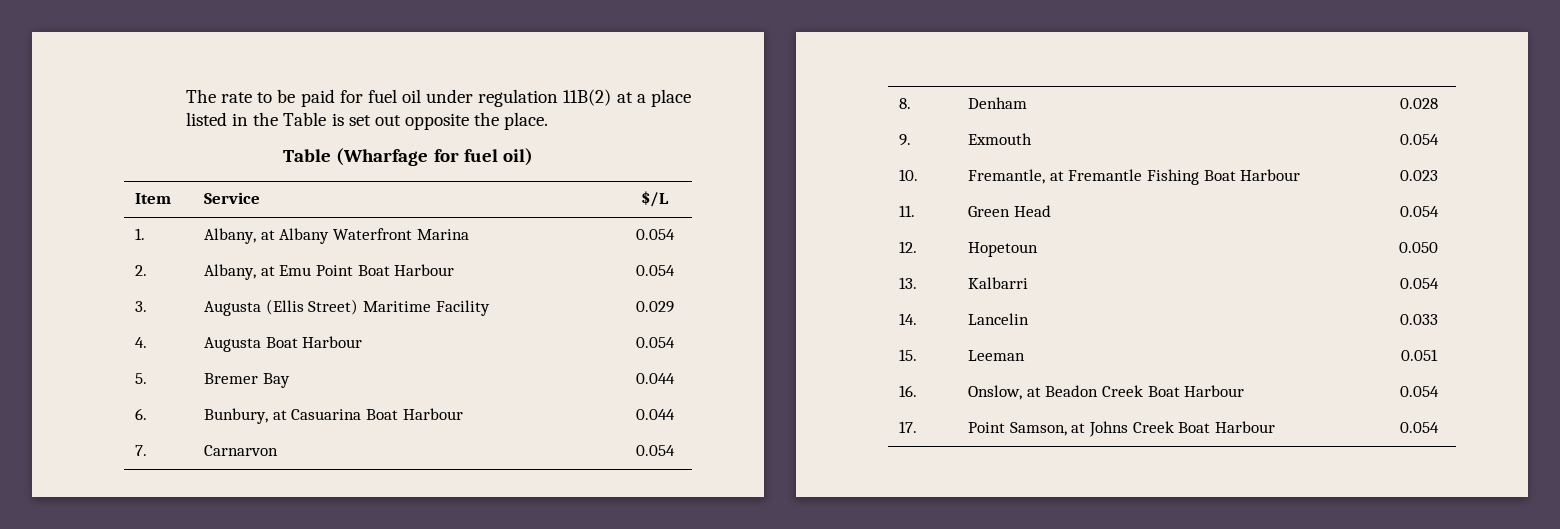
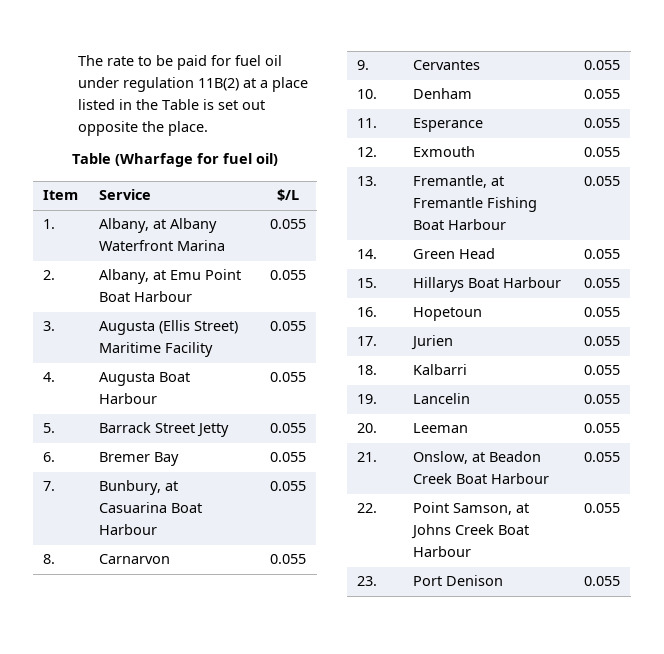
- 1. | Albany, at Albany Waterfront Marina | 0.054
+ 1. | Albany, at Albany Waterfront Marina | 0.055
- 2. | Albany, at Emu Point Boat Harbour | 0.054
+ 2. | Albany, at Emu Point Boat Harbour | 0.055
- 3. | Augusta (Ellis Street) Maritime Facility | 0.029
+ 3. | Augusta (Ellis Street) Maritime Facility | 0.055
- 4. | Augusta Boat Harbour | 0.054
+ 4. | Augusta Boat Harbour | 0.055
- 5. | Bremer Bay | 0.044
- 6. | Bunbury, at Casuarina Boat Harbour | 0.044
- 7. | Carnarvon | 0.054
- 8. | Denham | 0.028
- 9. | Exmouth | 0.054
- 10. | Fremantle, at Fremantle Fishing Boat Harbour | 0.023
- 11. | Green Head | 0.054
- 12. | Hopetoun | 0.050
- 13. | Kalbarri | 0.054
- 14. | Lancelin | 0.033
- 15. | Leeman | 0.051
- 16. | Onslow, at Beadon Creek Boat Harbour | 0.054
- 17. | Point Samson, at Johns Creek Boat Harbour | 0.054
+ 5. | Barrack Street Jetty | 0.055
+ 6. | Bremer Bay | 0.055
+ 7. | Bunbury, at Casuarina Boat Harbour | 0.055
+ 8. | Carnarvon | 0.055
+ 9. | Cervantes | 0.055
+ 10. | Denham | 0.055
+ 11. | Esperance | 0.055
+ 12. | Exmouth | 0.055
+ 13. | Fremantle, at Fremantle Fishing Boat Harbour | 0.055
+ 14. | Green Head | 0.055
+ 15. | Hillarys Boat Harbour | 0.055
+ 16. | Hopetoun | 0.055
+ 17. | Jurien | 0.055
+ 18. | Kalbarri | 0.055
+ 19. | Lancelin | 0.055
+ 20. | Leeman | 0.055
+ 21. | Onslow, at Beadon Creek Boat Harbour | 0.055
+ 22. | Point Samson, at Johns Creek Boat Harbour | 0.055
+ 23. | Port Denison | 0.055

